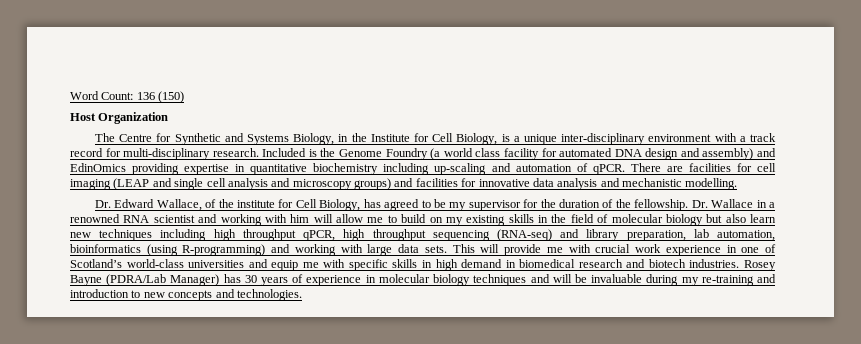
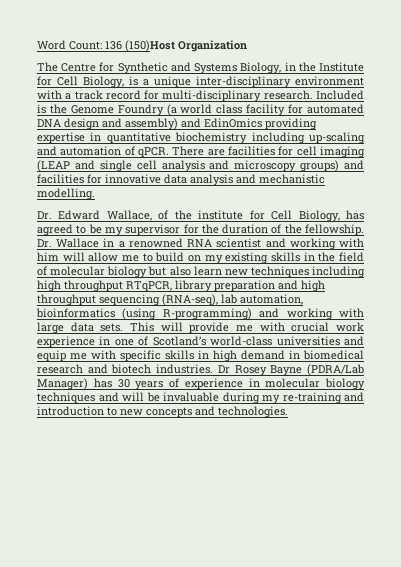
- Word Count: 136 (150)
- Host Organization
+ Word Count: 136 (150)Host Organization
- Dr. Wallace in a renowned RNA scientist and working with him will allow me to build on my existing skills in the field of molecular biology but also learn new techniques including high throughput qPCR, high throughput sequencing (RNA-seq) and library preparation, lab automation, bioinformatics (using R-programming) and working with large data sets.
+ Dr. Wallace in a renowned RNA scientist and working with him will allow me to build on my existing skills in the field of molecular biology but also learn new techniques including high throughput RTqPCR, library preparation and high throughput sequencing (RNA-seq), lab automation, bioinformatics (using R-programming) and working with large data sets.
- Rosey Bayne (PDRA/Lab Manager) has 30 years of experience in molecular biology techniques and will be invaluable during my re-training and introduction to new concepts and technologies.
+ Dr Rosey Bayne (PDRA/Lab Manager) has 30 years of experience in molecular biology techniques and will be invaluable during my re-training and introduction to new concepts and technologies.

